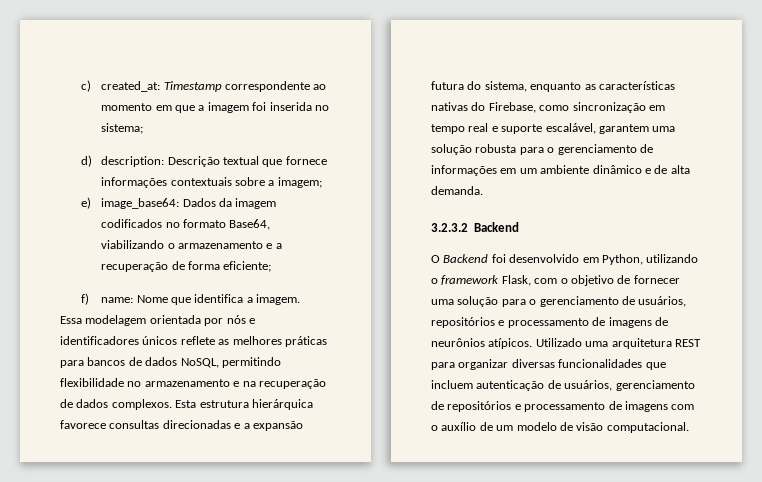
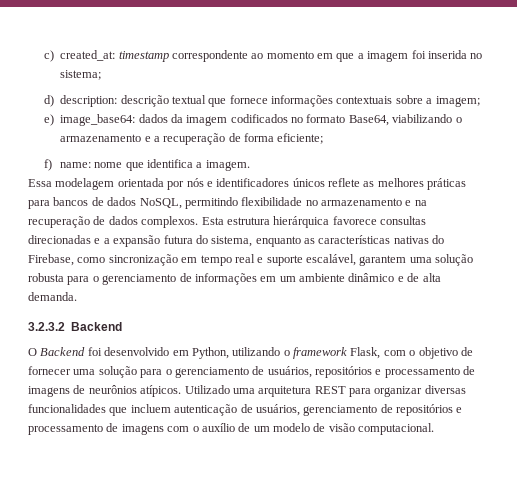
- c) created_at: Timestamp correspondente ao momento em que a imagem foi inserida no sistema;
+ c) created_at: timestamp correspondente ao momento em que a imagem foi inserida no sistema;
- d) description: Descrição textual que fornece informações contextuais sobre a imagem;
+ d) description: descrição textual que fornece informações contextuais sobre a imagem;
- e) image_base64: Dados da imagem codificados no formato Base64, viabilizando o armazenamento e a recuperação de forma eficiente;
+ e) image_base64: dados da imagem codificados no formato Base64, viabilizando o armazenamento e a recuperação de forma eficiente;
- f) name: Nome que identifica a imagem.
+ f) name: nome que identifica a imagem.

